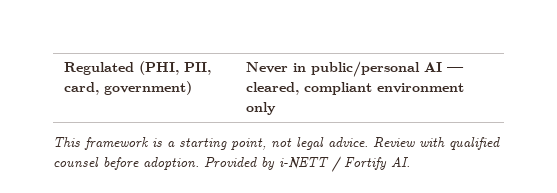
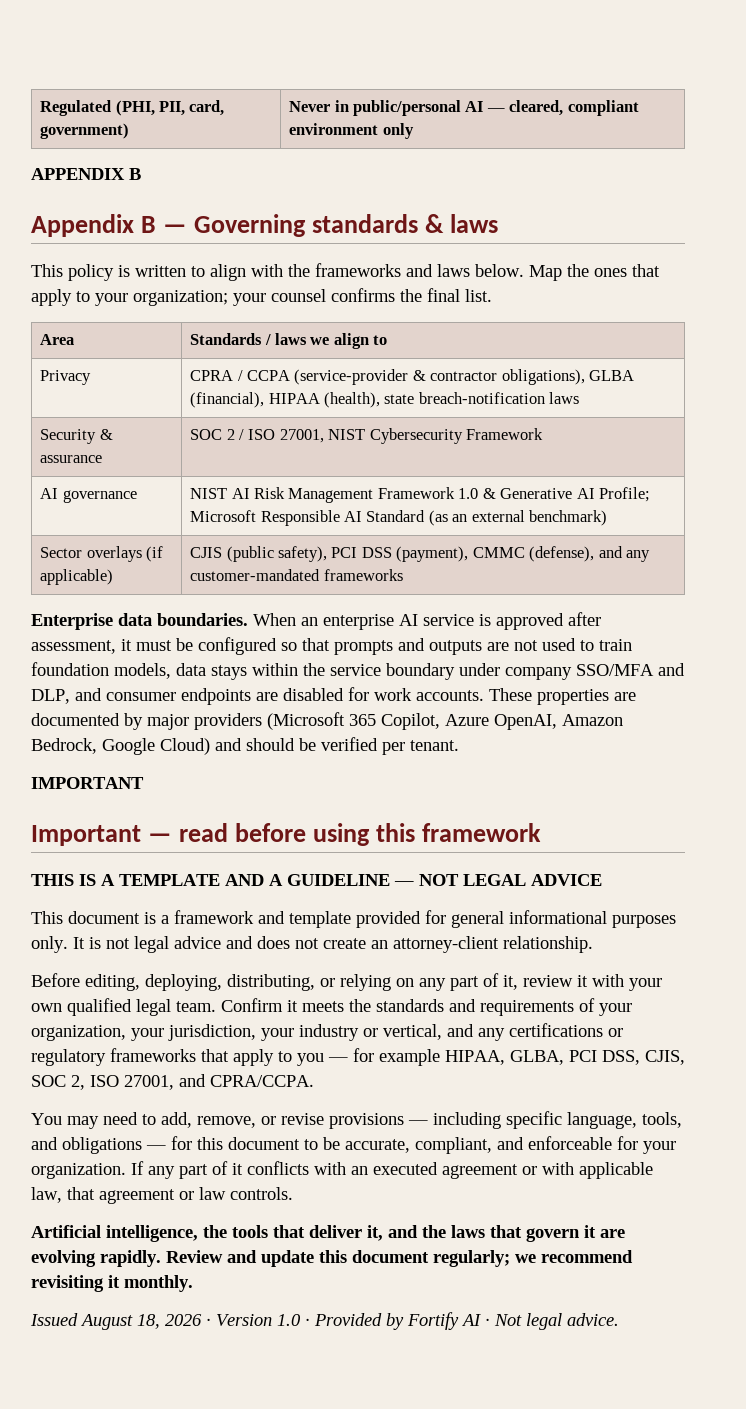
- This framework is a starting point, not legal advice. Review with qualified counsel before adoption. Provided by i-NETT / Fortify AI.
+ APPENDIX B
+ Appendix B — Governing standards & laws
+ This policy is written to align with the frameworks and laws below. Map the ones that apply to your organization; your counsel confirms the final list.
+ Area | Standards / laws we align to
+ Privacy | CPRA / CCPA (service-provider & contractor obligations), GLBA (financial), HIPAA (health), state breach-notification laws
+ Security & assurance | SOC 2 / ISO 27001, NIST Cybersecurity Framework
+ AI governance | NIST AI Risk Management Framework 1.0 & Generative AI Profile; Microsoft Responsible AI Standard (as an external benchmark)
+ Sector overlays (if applicable) | CJIS (public safety), PCI DSS (payment), CMMC (defense), and any customer-mandated frameworks
+ Enterprise data boundaries. When an enterprise AI service is approved after assessment, it must be configured so that prompts and outputs are not used to train foundation models, data stays within the service boundary under company SSO/MFA and DLP, and consumer endpoints are disabled for work accounts. These properties are documented by major providers (Microsoft 365 Copilot, Azure OpenAI, Amazon Bedrock, Google Cloud) and should be verified per tenant.
+ IMPORTANT
+ Important — read before using this framework
+ THIS IS A TEMPLATE AND A GUIDELINE — NOT LEGAL ADVICE
+ This document is a framework and template provided for general informational purposes only. It is not legal advice and does not create an attorney-client relationship.
+ Before editing, deploying, distributing, or relying on any part of it, review it with your own qualified legal team. Confirm it meets the standards and requirements of your organization, your jurisdiction, your industry or vertical, and any certifications or regulatory frameworks that apply to you — for example HIPAA, GLBA, PCI DSS, CJIS, SOC 2, ISO 27001, and CPRA/CCPA.
+ You may need to add, remove, or revise provisions — including specific language, tools, and obligations — for this document to be accurate, compliant, and enforceable for your organization. If any part of it conflicts with an executed agreement or with applicable law, that agreement or law controls.
+ Artificial intelligence, the tools that deliver it, and the laws that govern it are evolving rapidly. Review and update this document regularly; we recommend revisiting it monthly.
+ Issued August 18, 2026 · Version 1.0 · Provided by Fortify AI · Not legal advice.

